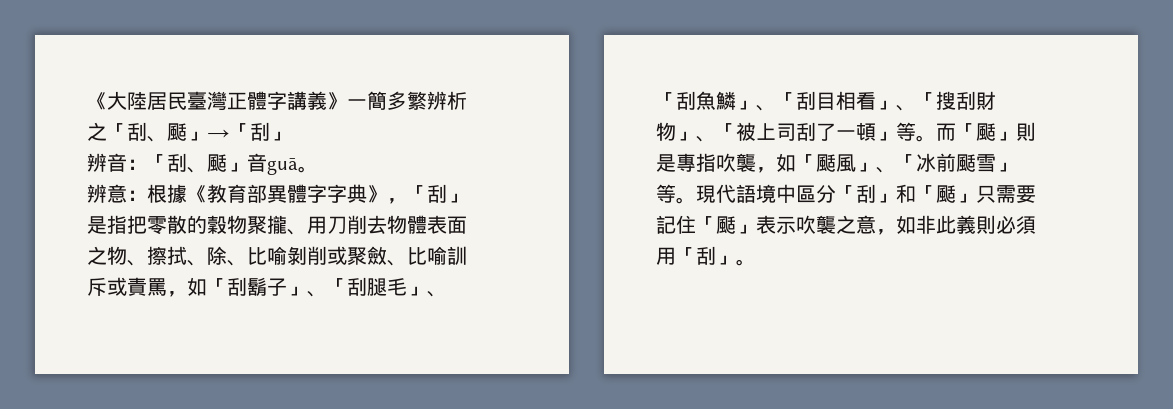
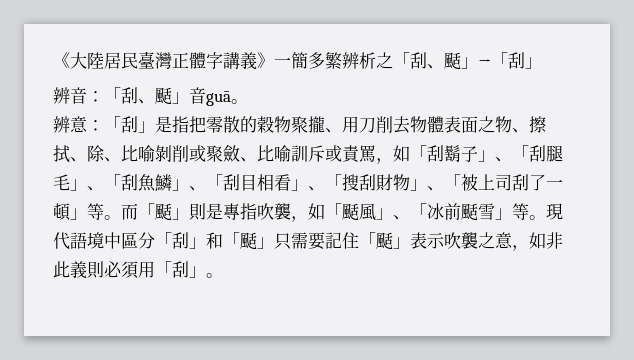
- 辨意：根據《教育部異體字字典》，「刮」是指把零散的穀物聚攏、用刀削去物體表面之物、擦拭、除、比喻剝削或聚斂、比喻訓斥或責罵，如「刮鬍子」、「刮腿毛」、「刮魚鱗」、「刮目相看」、「搜刮財物」、「被上司刮了一頓」等。
+ 辨意：「刮」是指把零散的穀物聚攏、用刀削去物體表面之物、擦拭、除、比喻剝削或聚斂、比喻訓斥或責罵，如「刮鬍子」、「刮腿毛」、「刮魚鱗」、「刮目相看」、「搜刮財物」、「被上司刮了一頓」等。

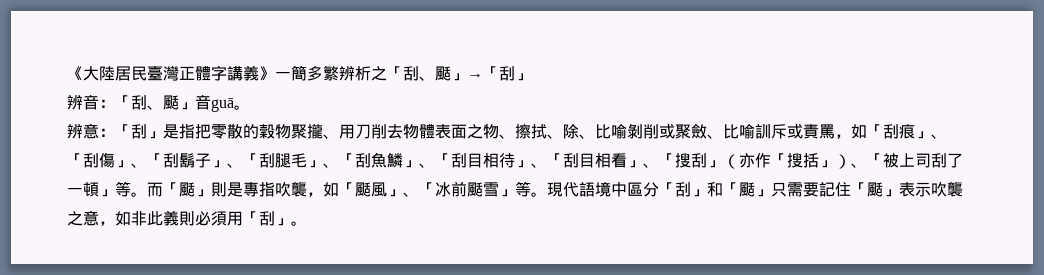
- 辨意：「刮」是指把零散的穀物聚攏、用刀削去物體表面之物、擦拭、除、比喻剝削或聚斂、比喻訓斥或責罵，如「刮鬍子」、「刮腿毛」、「刮魚鱗」、「刮目相看」、「搜刮財物」、「被上司刮了一頓」等。
+ 辨意：「刮」是指把零散的穀物聚攏、用刀削去物體表面之物、擦拭、除、比喻剝削或聚斂、比喻訓斥或責罵，如「刮痕」、「刮傷」、「刮鬍子」、「刮腿毛」、「刮魚鱗」、「刮目相待」、「刮目相看」、「搜刮」（亦作「搜括」）、「被上司刮了一頓」等。

